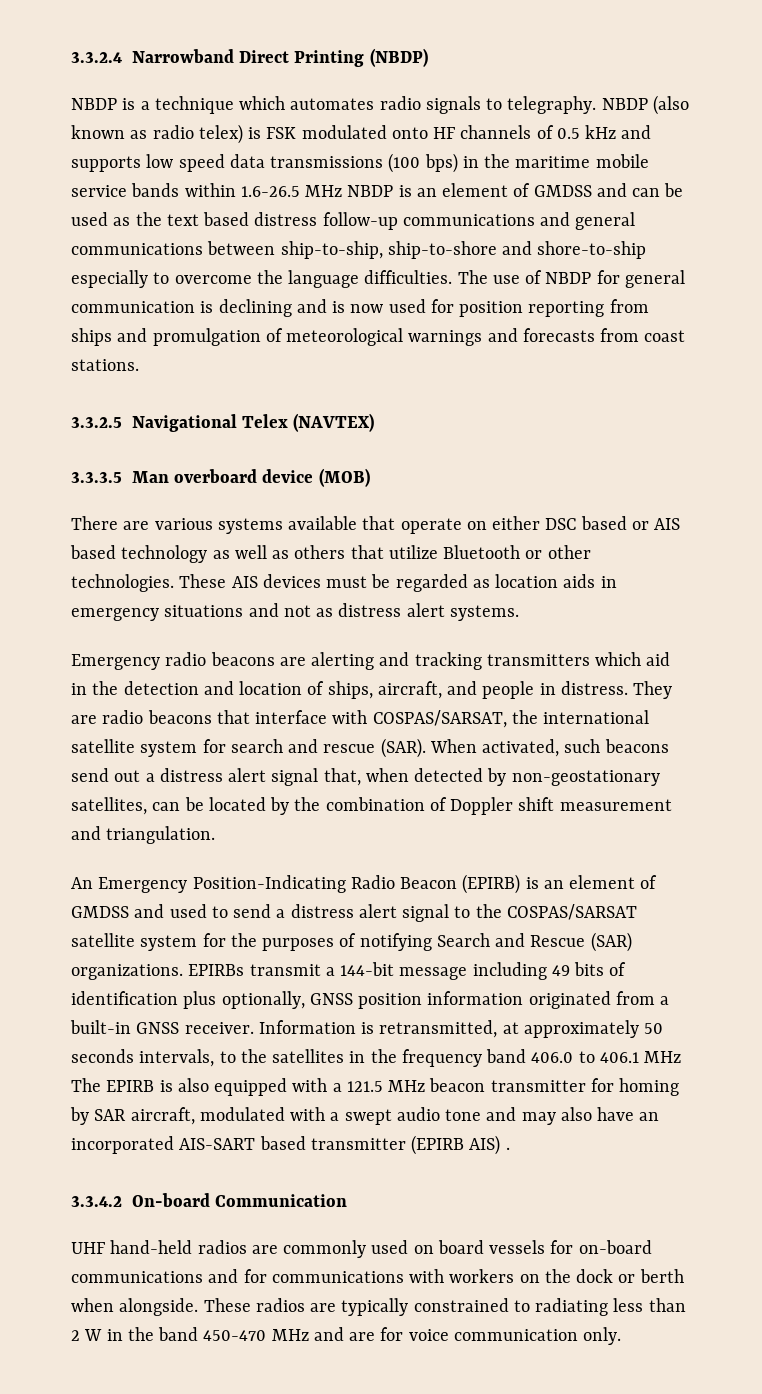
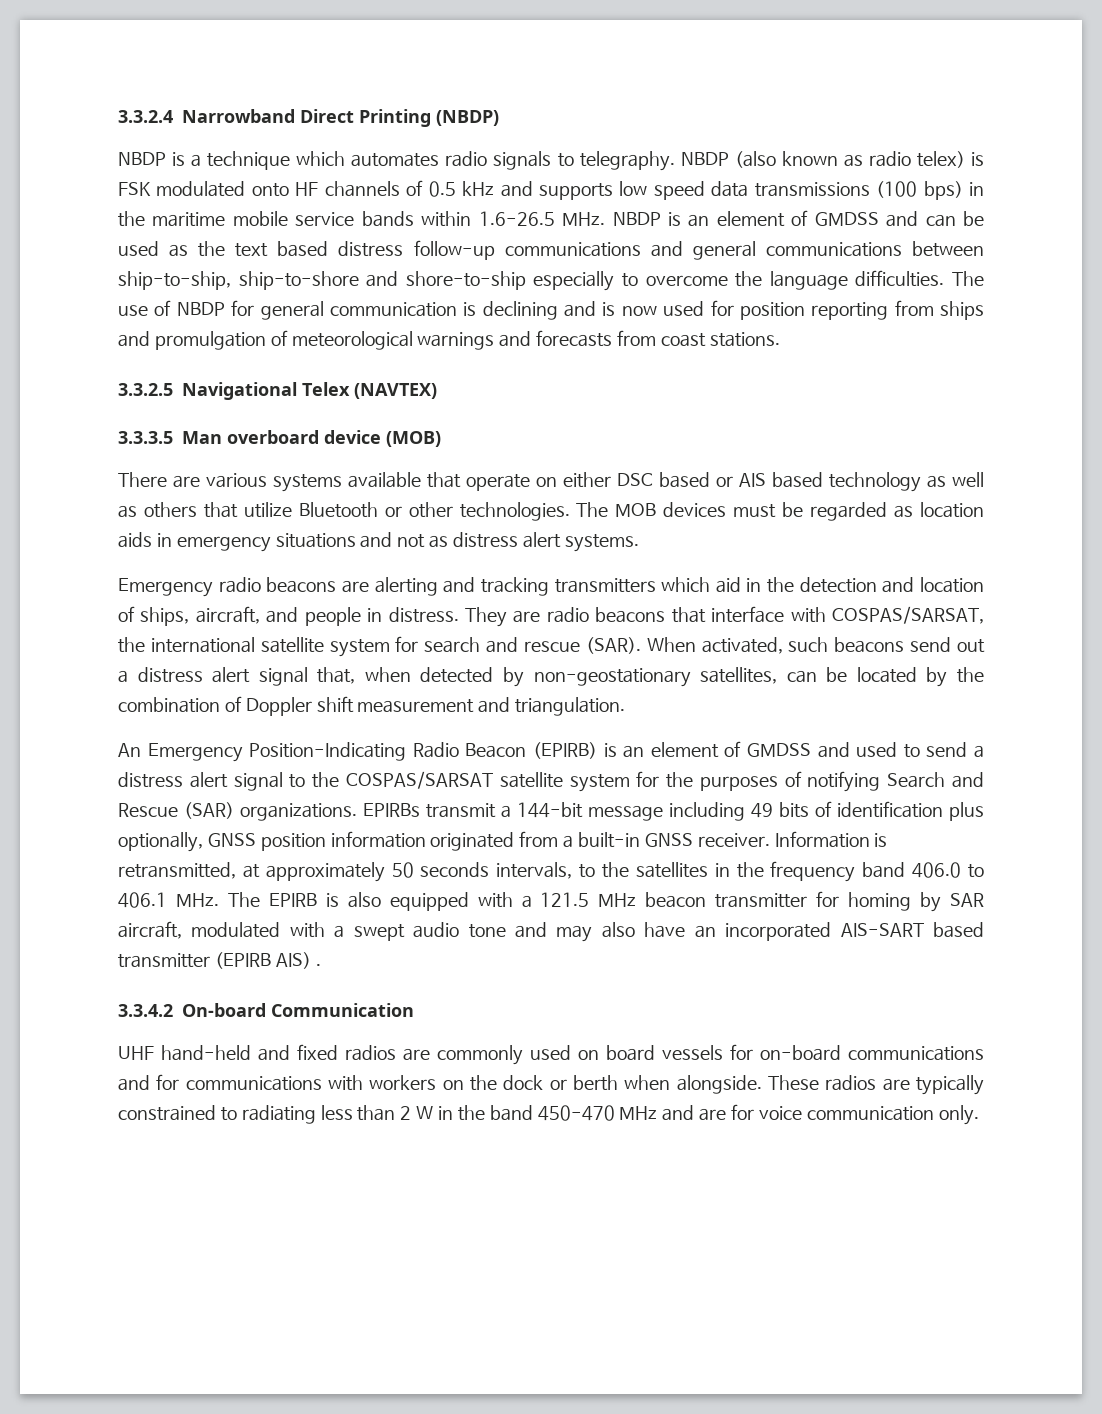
- NBDP (also known as radio telex) is FSK modulated onto HF channels of 0.5 kHz and supports low speed data transmissions (100 bps) in the maritime mobile service bands within 1.6-26.5 MHz NBDP is an element of GMDSS and can be used as the text based distress follow-up communications and general communications between ship-to-ship, ship-to-shore and shore-to-ship especially to overcome the language difficulties.
+ NBDP (also known as radio telex) is FSK modulated onto HF channels of 0.5 kHz and supports low speed data transmissions (100 bps) in the maritime mobile service bands within 1.6-26.5 MHz. NBDP is an element of GMDSS and can be used as the text based distress follow-up communications and general communications between ship-to-ship, ship-to-shore and shore-to-ship especially to overcome the language difficulties.
- These AIS devices must be regarded as location aids in emergency situations and not as distress alert systems.
+ The MOB devices must be regarded as location aids in emergency situations and not as distress alert systems.
- Information is retransmitted, at approximately 50 seconds intervals, to the satellites in the frequency band 406.0 to 406.1 MHz The EPIRB is also equipped with a 121.5 MHz beacon transmitter for homing by SAR aircraft, modulated with a swept audio tone and may also have an incorporated AIS-SART based transmitter (EPIRB AIS) .
+ Information is retransmitted, at approximately 50 seconds intervals, to the satellites in the frequency band 406.0 to 406.1 MHz. The EPIRB is also equipped with a 121.5 MHz beacon transmitter for homing by SAR aircraft, modulated with a swept audio tone and may also have an incorporated AIS-SART based transmitter (EPIRB AIS) .
- UHF hand-held radios are commonly used on board vessels for on-board communications and for communications with workers on the dock or berth when alongside.
+ UHF hand-held and fixed radios are commonly used on board vessels for on-board communications and for communications with workers on the dock or berth when alongside.

